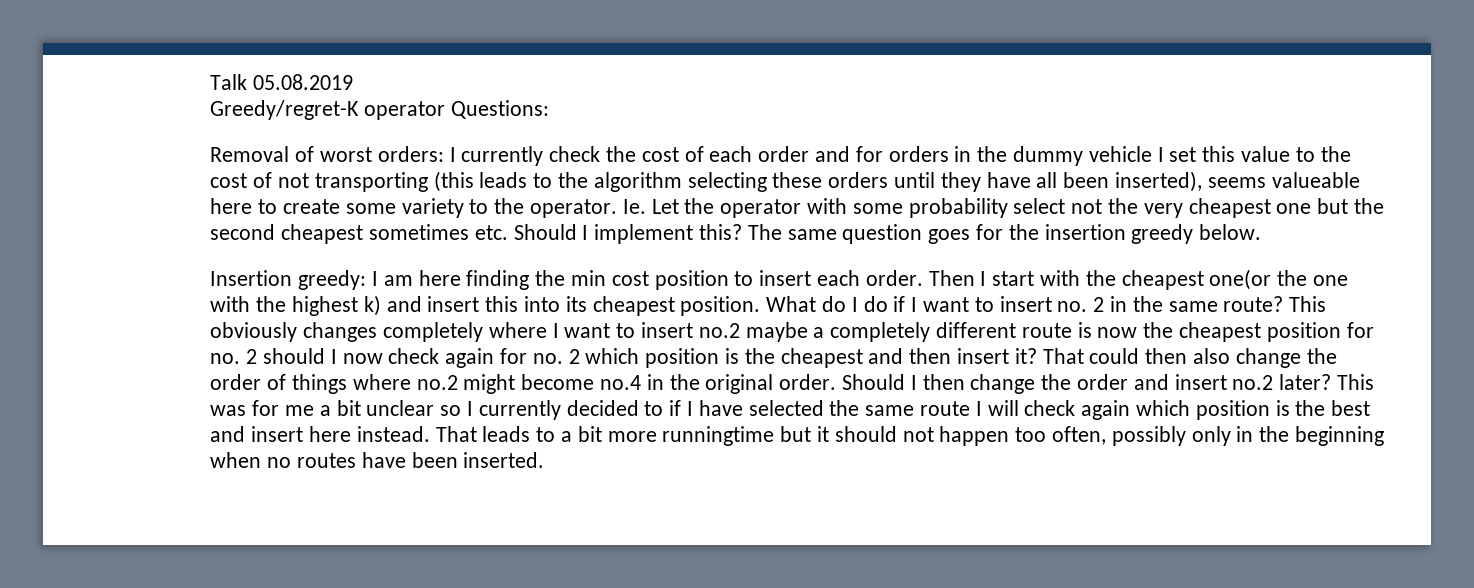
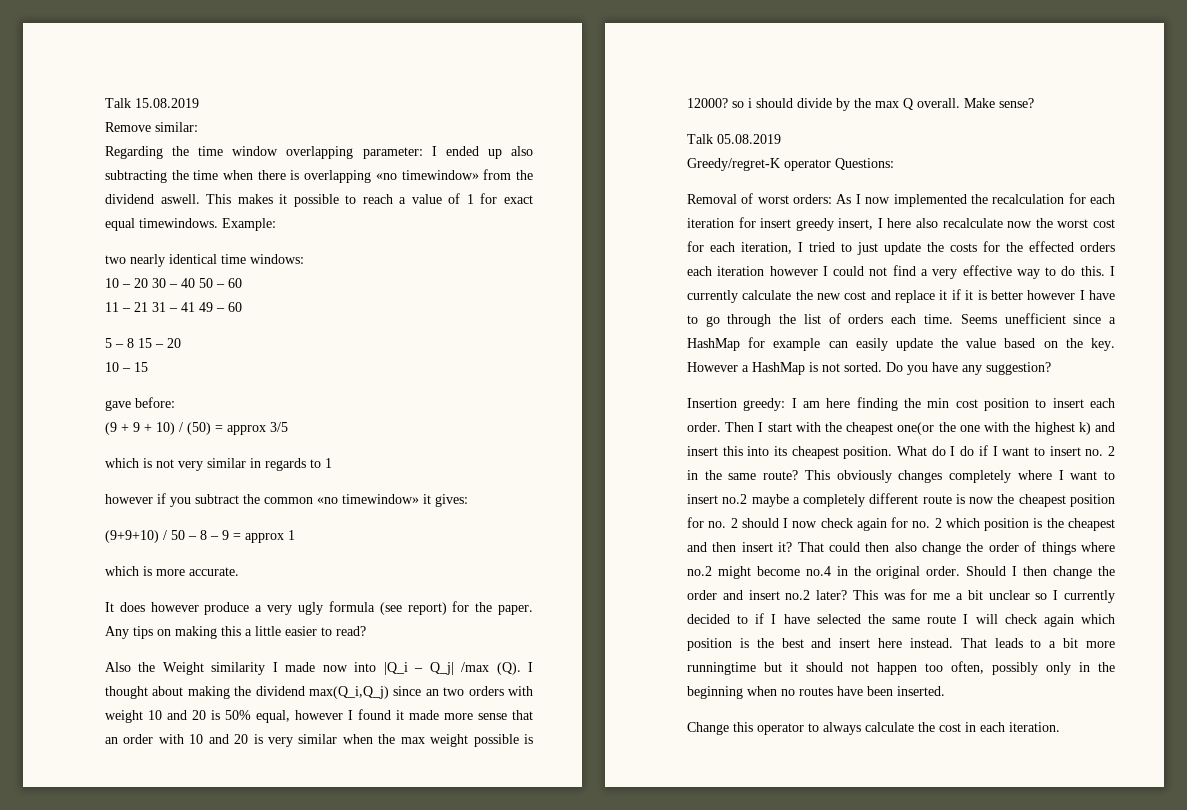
+ Talk 15.08.2019
+ Remove similar:
+ Regarding the time window overlapping parameter: I ended up also subtracting the time when there is overlapping «no timewindow» from the dividend aswell. This makes it possible to reach a value of 1 for exact equal timewindows. Example:
+ two nearly identical time windows:
+ 10 – 20 30 – 40 50 – 60
+ 11 – 21 31 – 41 49 – 60
+ 5 – 8 15 – 20
+ 10 – 15
+ gave before:
+ (9 + 9 + 10) / (50) = approx 3/5
+ which is not very similar in regards to 1
+ however if you subtract the common «no timewindow» it gives:
+ (9+9+10) / 50 – 8 – 9 = approx 1
+ which is more accurate.
+ It does however produce a very ugly formula (see report) for the paper. Any tips on making this a little easier to read?
+ Also the Weight similarity I made now into |Q_i – Q_j| /max (Q). I thought about making the dividend max(Q_i,Q_j) since an two orders with weight 10 and 20 is 50% equal, however I found it made more sense that an order with 10 and 20 is very similar when the max weight possible is 12000? so i should divide by the max Q overall. Make sense?
- Removal of worst orders: I currently check the cost of each order and for orders in the dummy vehicle I set this value to the cost of not transporting (this leads to the algorithm selecting these orders until they have all been inserted), seems valueable here to create some variety to the operator. Ie. Let the operator with some probability select not the very cheapest one but the second cheapest sometimes etc. Should I implement this? The same question goes for the insertion greedy below.
+ Removal of worst orders: As I now implemented the recalculation for each iteration for insert greedy insert, I here also recalculate now the worst cost for each iteration, I tried to just update the costs for the effected orders each iteration however I could not find a very effective way to do this. I currently calculate the new cost and replace it if it is better however I have to go through the list of orders each time. Seems unefficient since a HashMap for example can easily update the value based on the key. However a HashMap is not sorted. Do you have any suggestion?
+ Change this operator to always calculate the cost in each iteration.

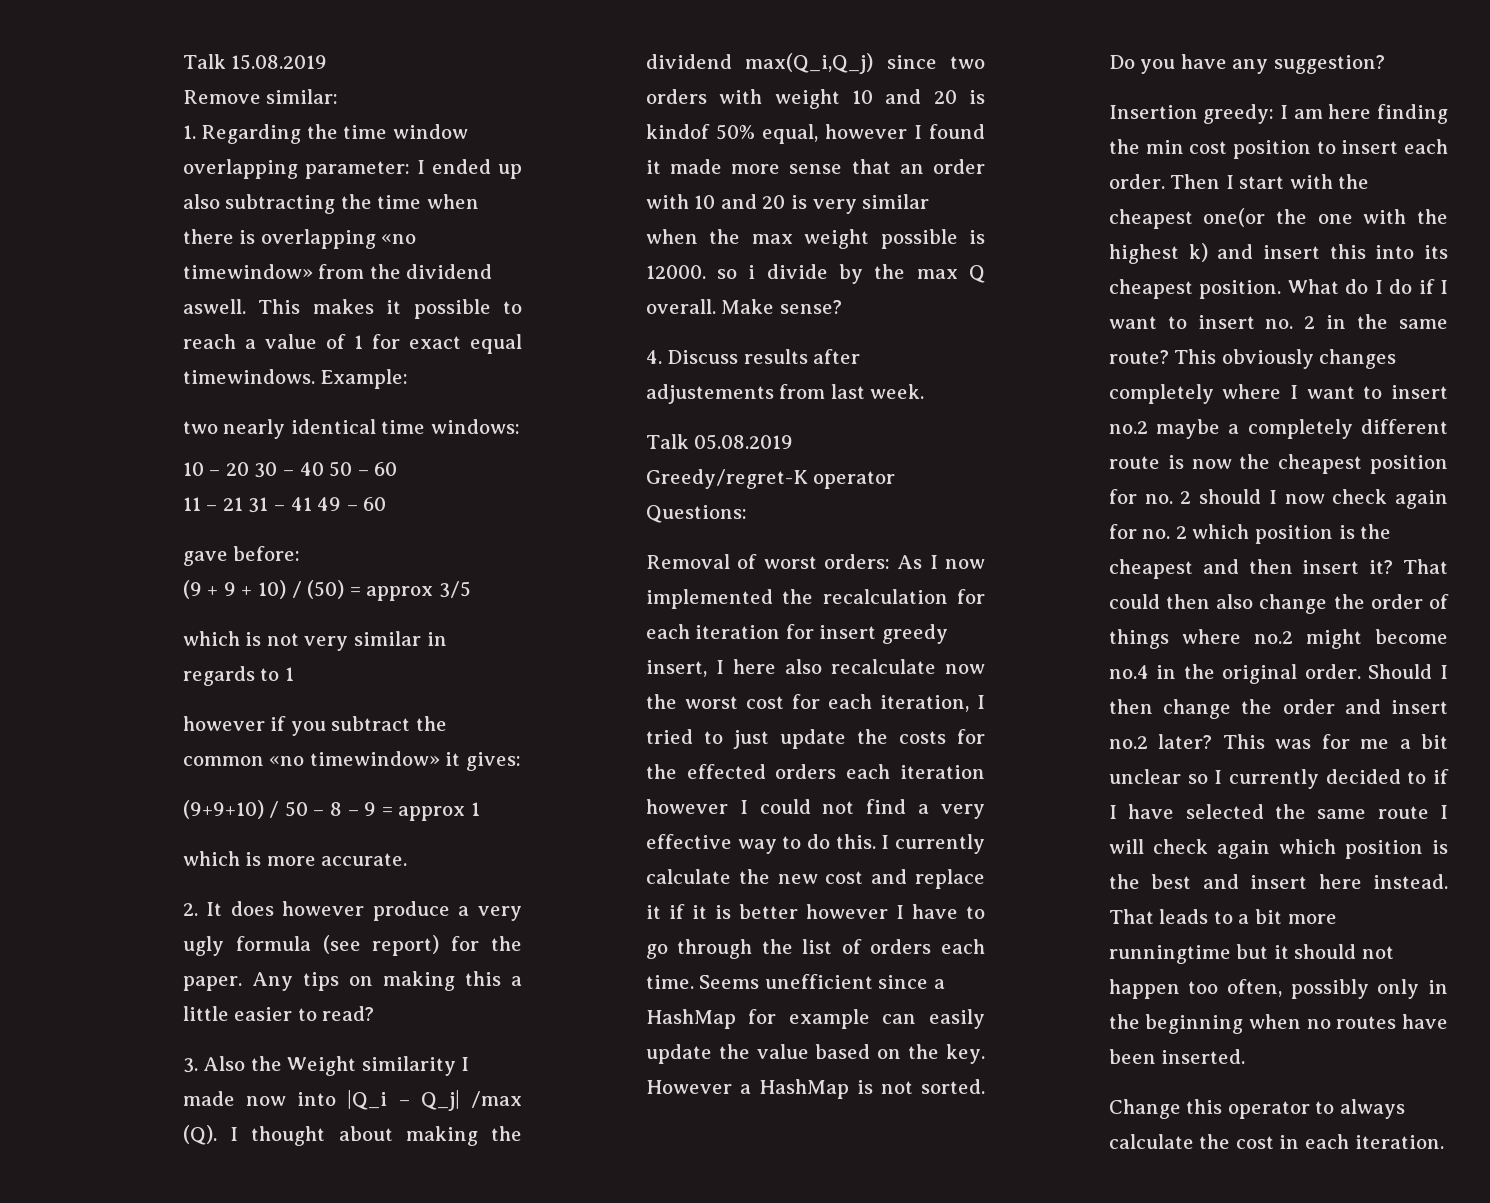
- Regarding the time window overlapping parameter: I ended up also subtracting the time when there is overlapping «no timewindow» from the dividend aswell.
+ 1. Regarding the time window overlapping parameter: I ended up also subtracting the time when there is overlapping «no timewindow» from the dividend aswell.
- 5 – 8 15 – 20
- 10 – 15
- It does however produce a very ugly formula (see report) for the paper.
+ 2. It does however produce a very ugly formula (see report) for the paper.
- Also the Weight similarity I made now into |Q_i – Q_j| /max (Q). I thought about making the dividend max(Q_i,Q_j) since an two orders with weight 10 and 20 is 50% equal, however I found it made more sense that an order with 10 and 20 is very similar when the max weight possible is 12000? so i should divide by the max Q overall.
+ 3. Also the Weight similarity I made now into |Q_i – Q_j| /max (Q). I thought about making the dividend max(Q_i,Q_j) since two orders with weight 10 and 20 is kindof 50% equal, however I found it made more sense that an order with 10 and 20 is very similar when the max weight possible is 12000. so i divide by the max Q overall.
+ 4. Discuss results after adjustements from last week.

